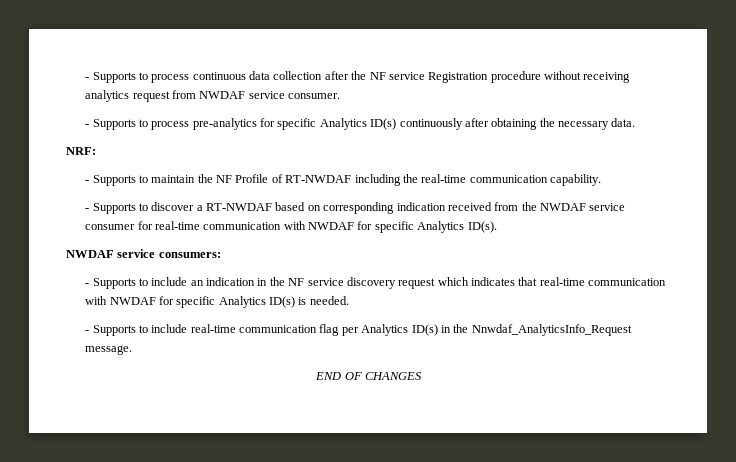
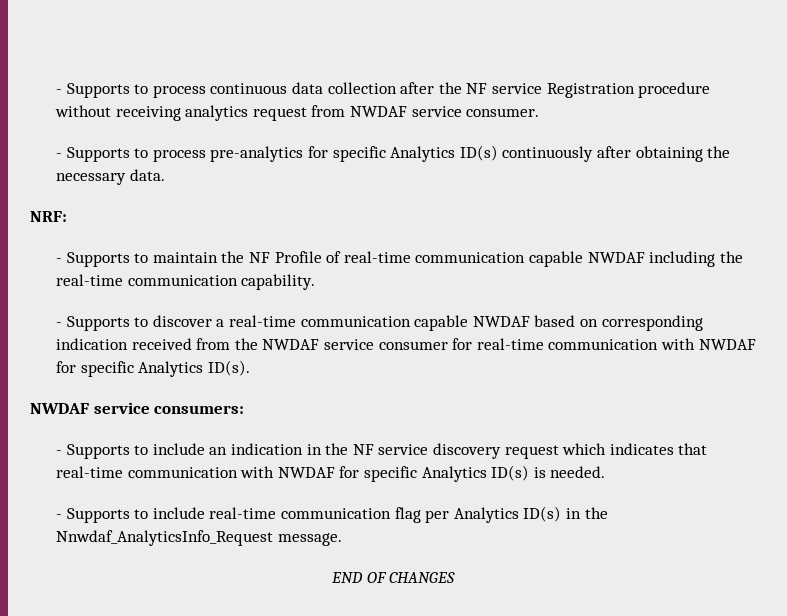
- - Supports to maintain the NF Profile of RT-NWDAF including the real-time communication capability.
+ - Supports to maintain the NF Profile of real-time communication capable NWDAF including the real-time communication capability.
- - Supports to discover a RT-NWDAF based on corresponding indication received from the NWDAF service consumer for real-time communication with NWDAF for specific Analytics ID(s).
+ - Supports to discover a real-time communication capable NWDAF based on corresponding indication received from the NWDAF service consumer for real-time communication with NWDAF for specific Analytics ID(s).

